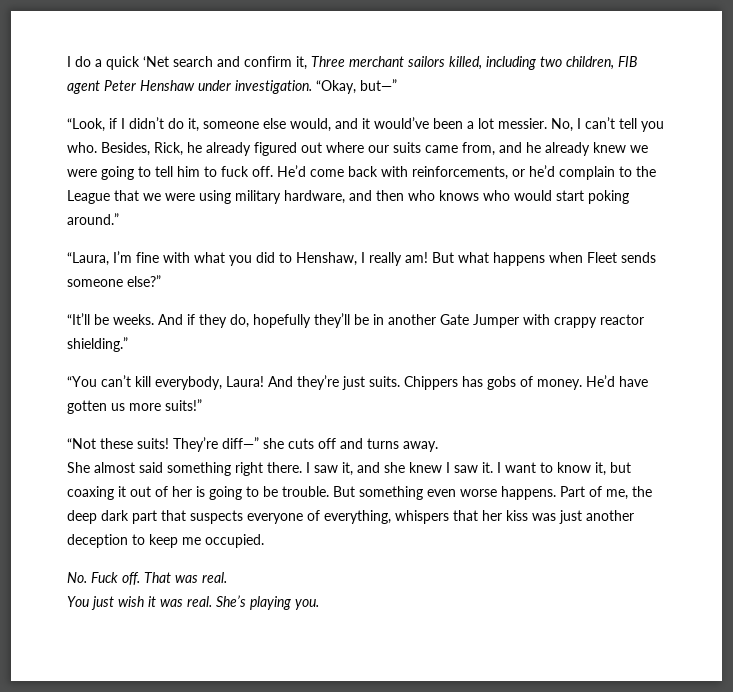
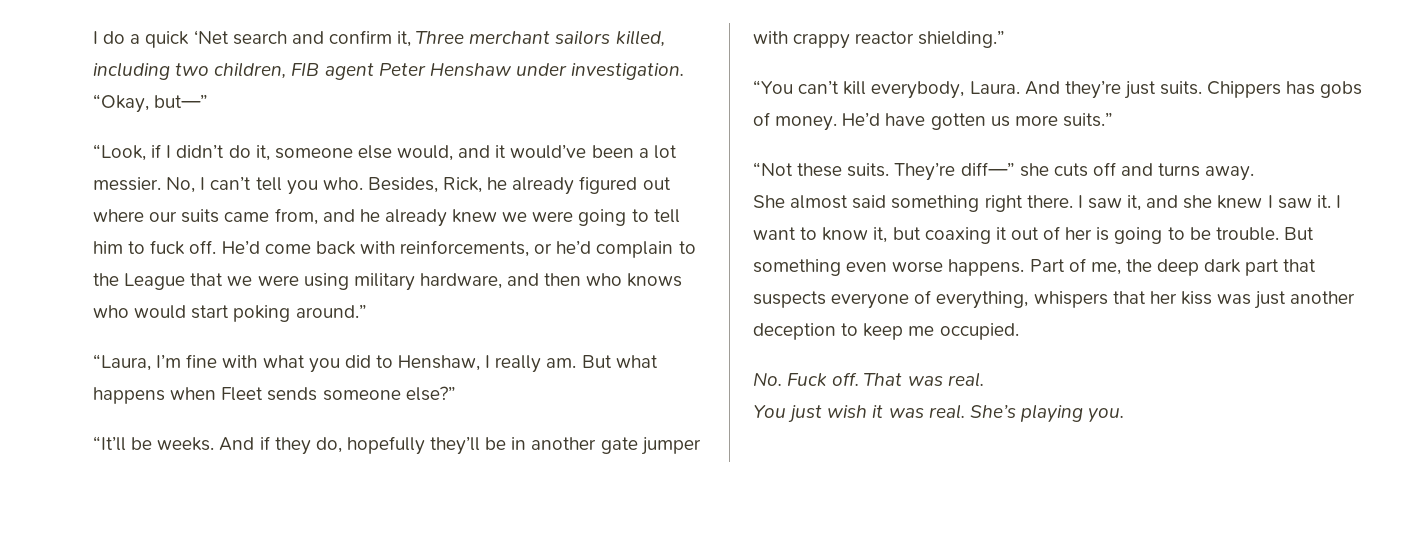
- “Laura, I’m fine with what you did to Henshaw, I really am!
+ “Laura, I’m fine with what you did to Henshaw, I really am.
- And if they do, hopefully they’ll be in another Gate Jumper with crappy reactor shielding.”
+ And if they do, hopefully they’ll be in another gate jumper with crappy reactor shielding.”
- “You can’t kill everybody, Laura!
+ “You can’t kill everybody, Laura.
- He’d have gotten us more suits!”
+ He’d have gotten us more suits.”
- “Not these suits!
+ “Not these suits.

